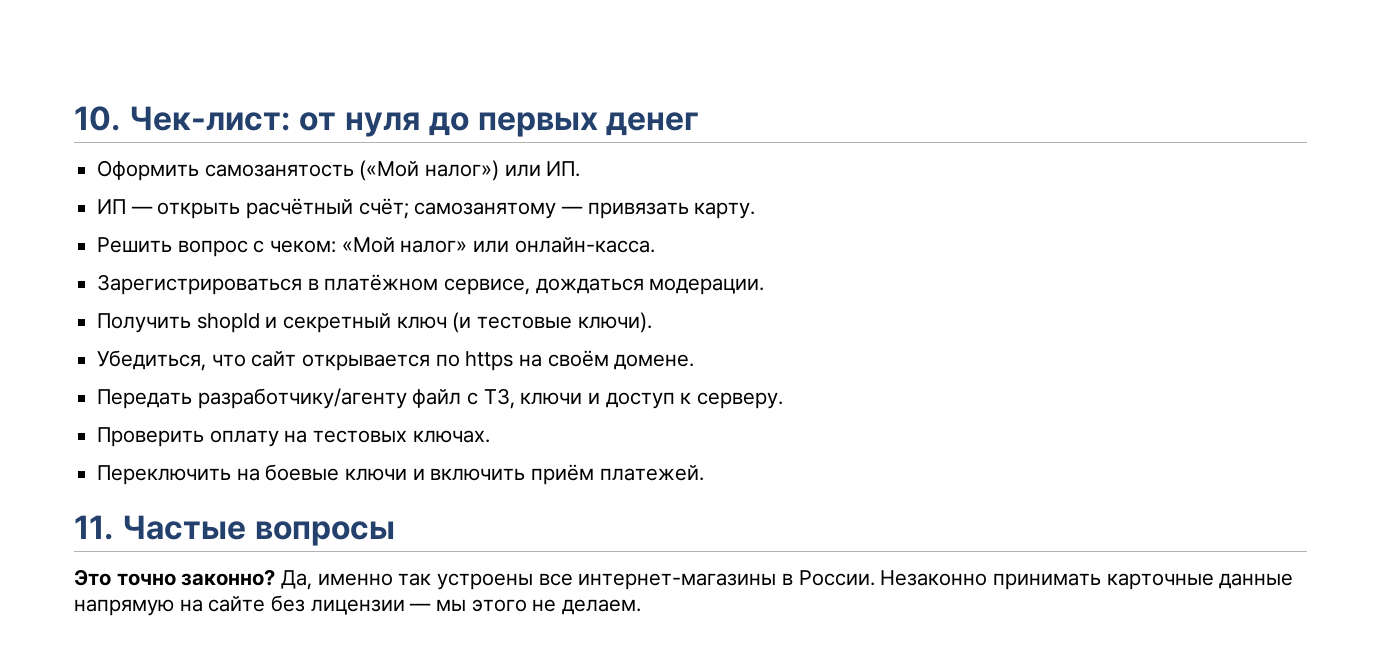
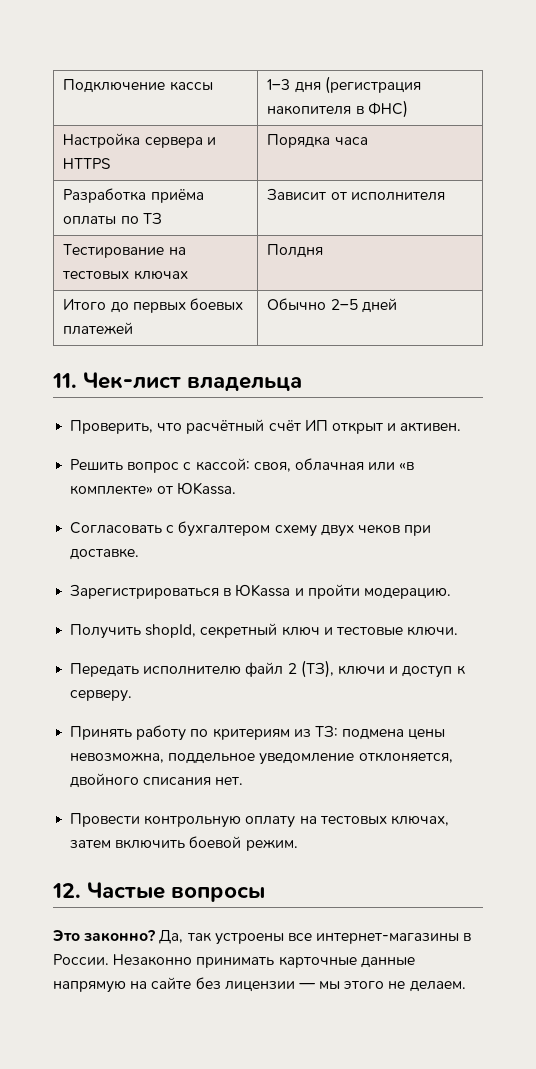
- 10. Чек-лист: от нуля до первых денег
- Оформить самозанятость («Мой налог») или ИП.
- ИП — открыть расчётный счёт; самозанятому — привязать карту.
- Решить вопрос с чеком: «Мой налог» или онлайн-касса.
- Зарегистрироваться в платёжном сервисе, дождаться модерации.
- Получить shopId и секретный ключ (и тестовые ключи).
- Убедиться, что сайт открывается по https на своём домене.
- Передать разработчику/агенту файл с ТЗ, ключи и доступ к серверу.
+ Подключение кассы | 1–3 дня (регистрация накопителя в ФНС)
+ Настройка сервера и HTTPS | Порядка часа
+ Разработка приёма оплаты по ТЗ | Зависит от исполнителя
+ Тестирование на тестовых ключах | Полдня
+ Итого до первых боевых платежей | Обычно 2–5 дней
+ 11. Чек-лист владельца
+ Проверить, что расчётный счёт ИП открыт и активен.
+ Решить вопрос с кассой: своя, облачная или «в комплекте» от ЮKassa.
+ Согласовать с бухгалтером схему двух чеков при доставке.
+ Зарегистрироваться в ЮKassa и пройти модерацию.
+ Получить shopId, секретный ключ и тестовые ключи.
+ Передать исполнителю файл 2 (ТЗ), ключи и доступ к серверу.
- Проверить оплату на тестовых ключах.
- Переключить на боевые ключи и включить приём платежей.
- 11. Частые вопросы
+ Принять работу по критериям из ТЗ: подмена цены невозможна, поддельное уведомление отклоняется, двойного списания нет.
+ Провести контрольную оплату на тестовых ключах, затем включить боевой режим.
+ 12. Частые вопросы
- Это точно законно?
+ Это законно?
- Да, именно так устроены все интернет-магазины в России.
+ Да, так устроены все интернет-магазины в России.

